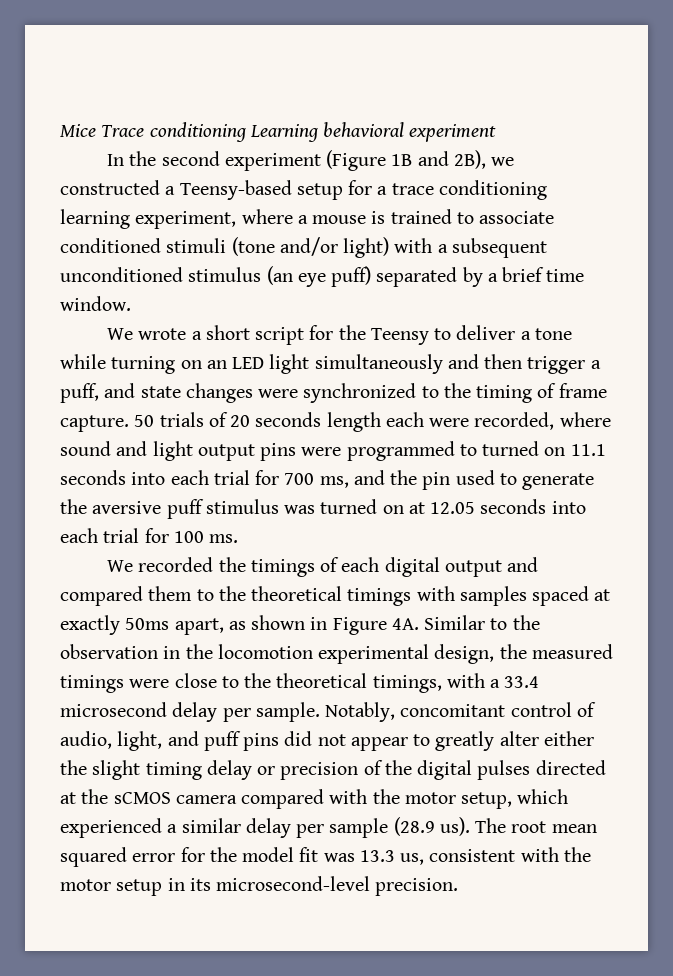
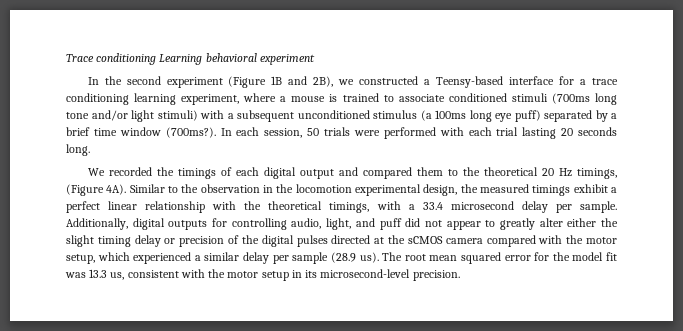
- Mice Trace conditioning Learning behavioral experiment
+ Trace conditioning Learning behavioral experiment
- In the second experiment (Figure 1B and 2B), we constructed a Teensy-based setup for a trace conditioning learning experiment, where a mouse is trained to associate conditioned stimuli (tone and/or light) with a subsequent unconditioned stimulus (an eye puff) separated by a brief time window.
- We wrote a short script for the Teensy to deliver a tone while turning on an LED light simultaneously and then trigger a puff, and state changes were synchronized to the timing of frame capture. 50 trials of 20 seconds length each were recorded, where sound and light output pins were programmed to turned on 11.1 seconds into each trial for 700 ms, and the pin used to generate the aversive puff stimulus was turned on at 12.05 seconds into each trial for 100 ms.
+ In the second experiment (Figure 1B and 2B), we constructed a Teensy-based interface for a trace conditioning learning experiment, where a mouse is trained to associate conditioned stimuli (700ms long tone and/or light stimuli) with a subsequent unconditioned stimulus (a 100ms long eye puff) separated by a brief time window (700ms?). In each session, 50 trials were performed with each trial lasting 20 seconds long.
- We recorded the timings of each digital output and compared them to the theoretical timings with samples spaced at exactly 50ms apart, as shown in Figure 4A.
+ We recorded the timings of each digital output and compared them to the theoretical 20 Hz timings, (Figure 4A).
- Similar to the observation in the locomotion experimental design, the measured timings were close to the theoretical timings, with a 33.4 microsecond delay per sample.
+ Similar to the observation in the locomotion experimental design, the measured timings exhibit a perfect linear relationship with the theoretical timings, with a 33.4 microsecond delay per sample.
- Notably, concomitant control of audio, light, and puff pins did not appear to greatly alter either the slight timing delay or precision of the digital pulses directed at the sCMOS camera compared with the motor setup, which experienced a similar delay per sample (28.9 us).
+ Additionally, digital outputs for controlling audio, light, and puff did not appear to greatly alter either the slight timing delay or precision of the digital pulses directed at the sCMOS camera compared with the motor setup, which experienced a similar delay per sample (28.9 us).

